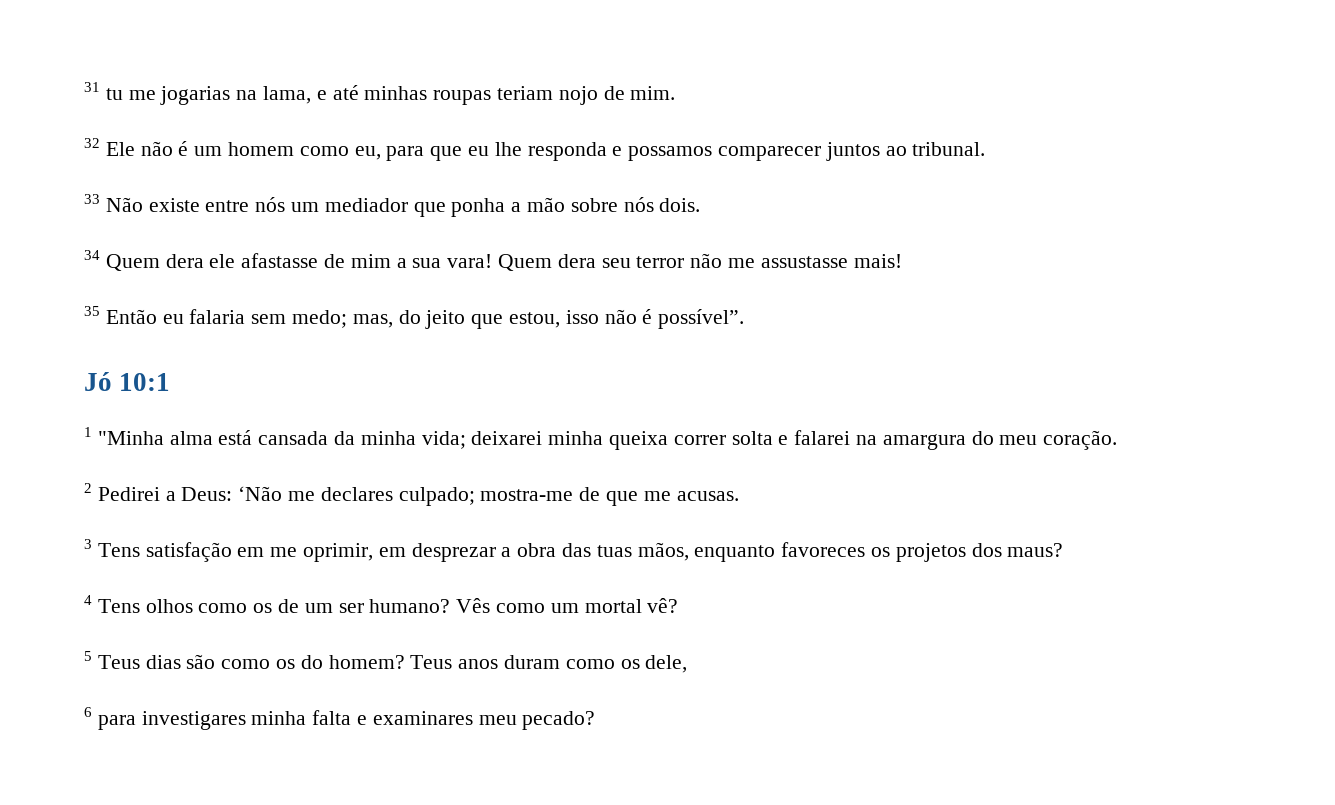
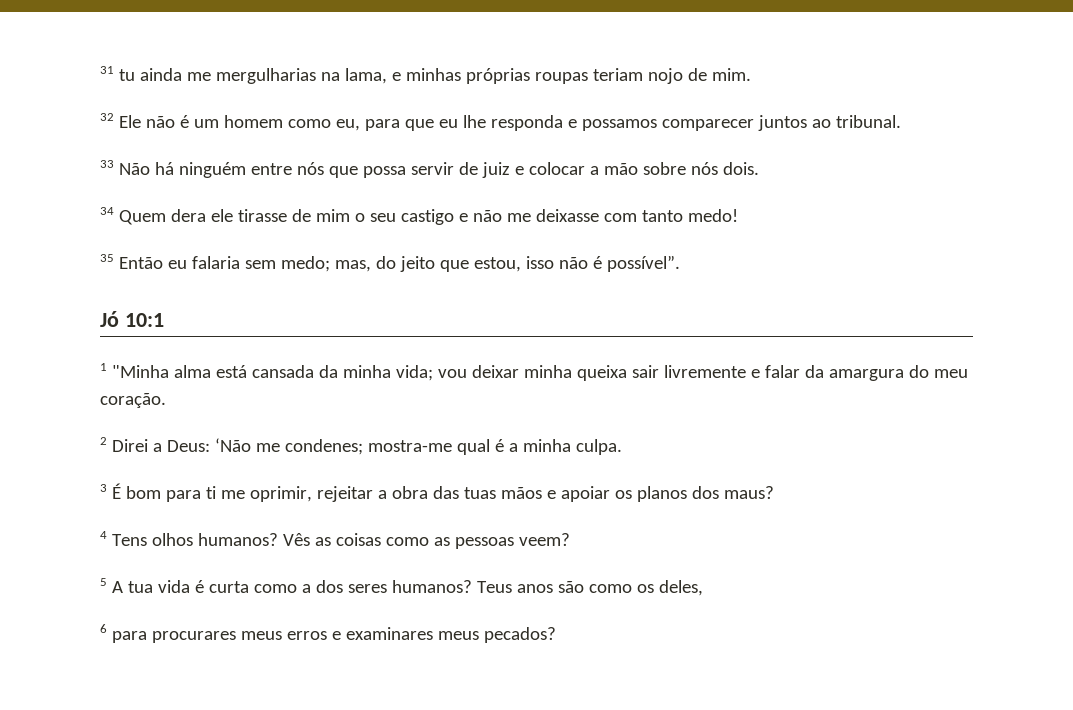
- 31 tu me jogarias na lama, e até minhas roupas teriam nojo de mim.
+ 31 tu ainda me mergulharias na lama, e minhas próprias roupas teriam nojo de mim.
- 33 Não existe entre nós um mediador que ponha a mão sobre nós dois.
+ 33 Não há ninguém entre nós que possa servir de juiz e colocar a mão sobre nós dois.
- 34 Quem dera ele afastasse de mim a sua vara! Quem dera seu terror não me assustasse mais!
+ 34 Quem dera ele tirasse de mim o seu castigo e não me deixasse com tanto medo!
- 1 "Minha alma está cansada da minha vida; deixarei minha queixa correr solta e falarei na amargura do meu coração.
+ 1 "Minha alma está cansada da minha vida; vou deixar minha queixa sair livremente e falar da amargura do meu coração.
- 2 Pedirei a Deus: ‘Não me declares culpado; mostra-me de que me acusas.
- 3 Tens satisfação em me oprimir, em desprezar a obra das tuas mãos, enquanto favoreces os projetos dos maus?
+ 2 Direi a Deus: ‘Não me condenes; mostra-me qual é a minha culpa.
+ 3 É bom para ti me oprimir, rejeitar a obra das tuas mãos e apoiar os planos dos maus?
- 4 Tens olhos como os de um ser humano? Vês como um mortal vê?
- 5 Teus dias são como os do homem? Teus anos duram como os dele,
- 6 para investigares minha falta e examinares meu pecado?
+ 4 Tens olhos humanos? Vês as coisas como as pessoas veem?
+ 5 A tua vida é curta como a dos seres humanos? Teus anos são como os deles,
+ 6 para procurares meus erros e examinares meus pecados?

